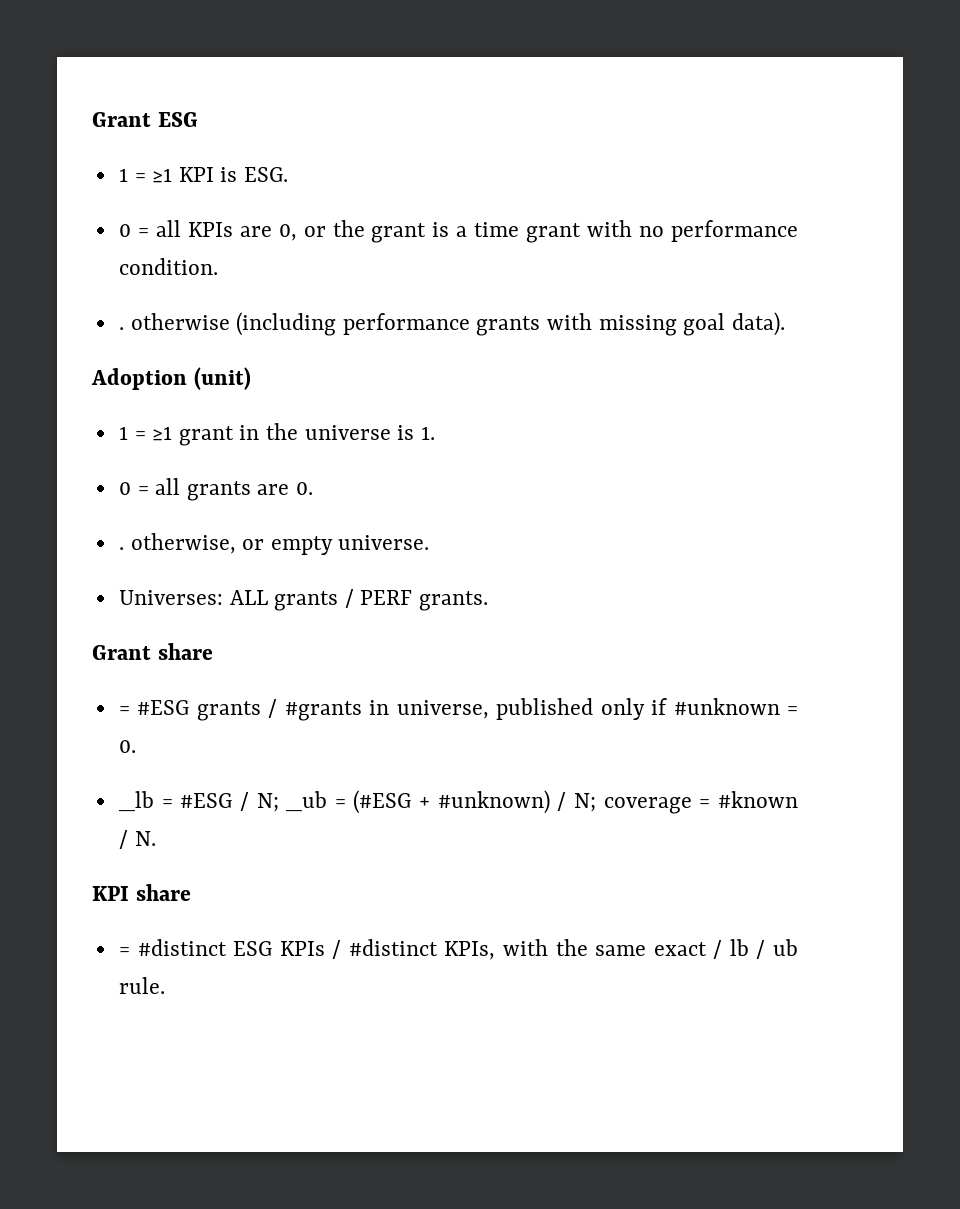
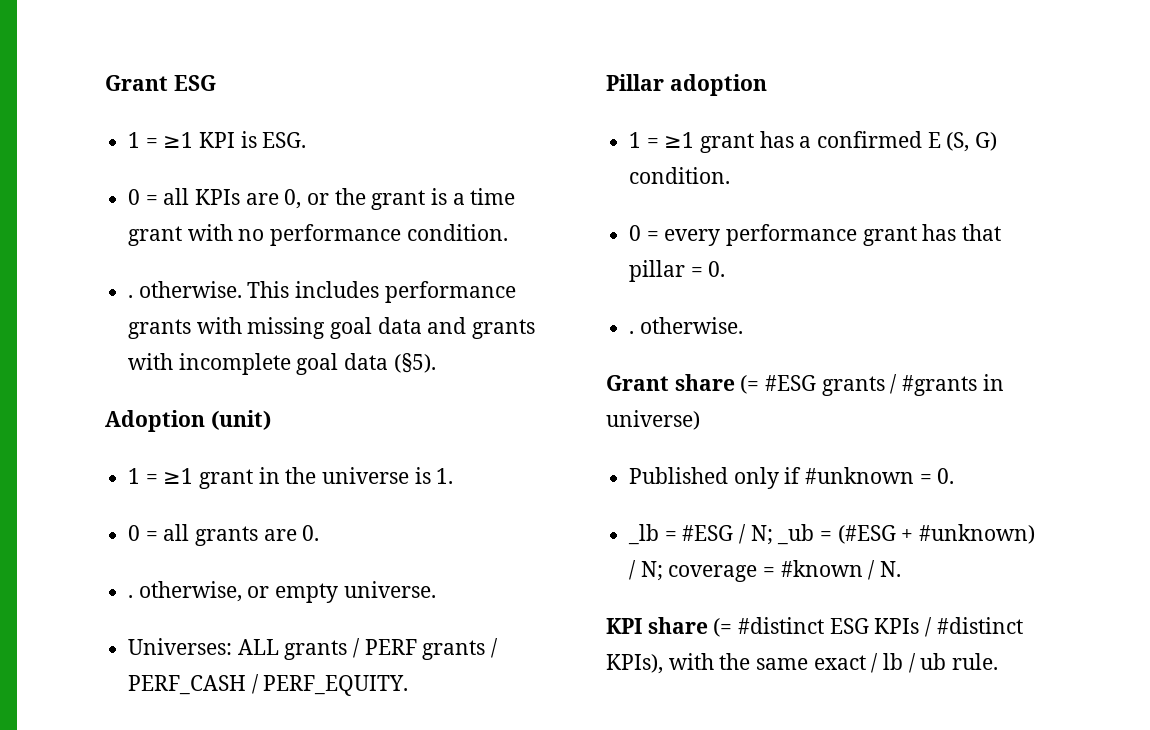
- . otherwise (including performance grants with missing goal data).
+ . otherwise. This includes performance grants with missing goal data and grants with incomplete goal data (§5).
- Universes: ALL grants / PERF grants.
+ Universes: ALL grants / PERF grants / PERF_CASH / PERF_EQUITY.
+ Pillar adoption
+ 1 = ≥1 grant has a confirmed E (S, G) condition.
+ 0 = every performance grant has that pillar = 0.
+ . otherwise.
- Grant share
- = #ESG grants / #grants in universe, published only if #unknown = 0.
+ Grant share (= #ESG grants / #grants in universe)
+ Published only if #unknown = 0.
- KPI share
- = #distinct ESG KPIs / #distinct KPIs, with the same exact / lb / ub rule.
+ KPI share (= #distinct ESG KPIs / #distinct KPIs), with the same exact / lb / ub rule.

